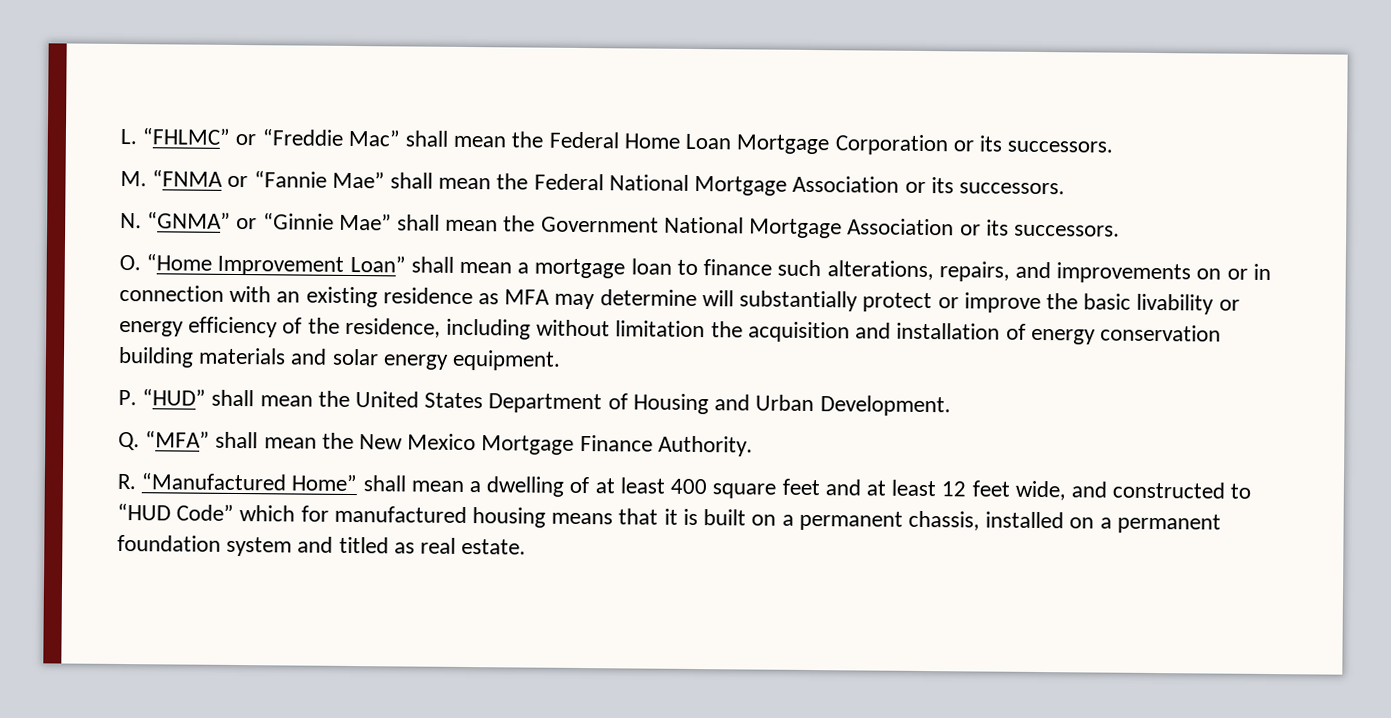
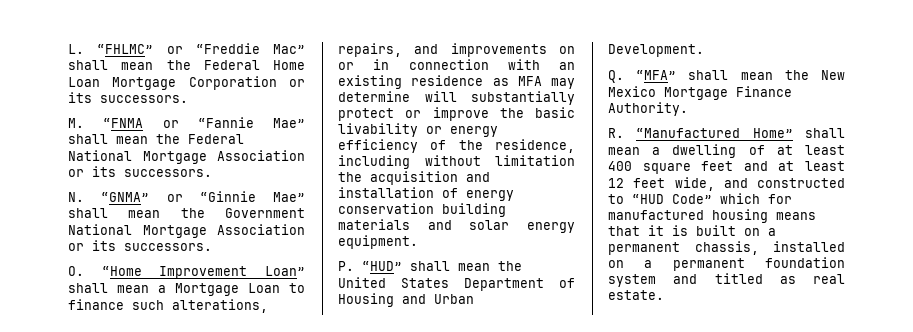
- O. “Home Improvement Loan” shall mean a mortgage loan to finance such alterations, repairs, and improvements on or in connection with an existing residence as MFA may determine will substantially protect or improve the basic livability or energy efficiency of the residence, including without limitation the acquisition and installation of energy conservation building materials and solar energy equipment.
+ O. “Home Improvement Loan” shall mean a Mortgage Loan to finance such alterations, repairs, and improvements on or in connection with an existing residence as MFA may determine will substantially protect or improve the basic livability or energy efficiency of the residence, including without limitation the acquisition and installation of energy conservation building materials and solar energy equipment.

